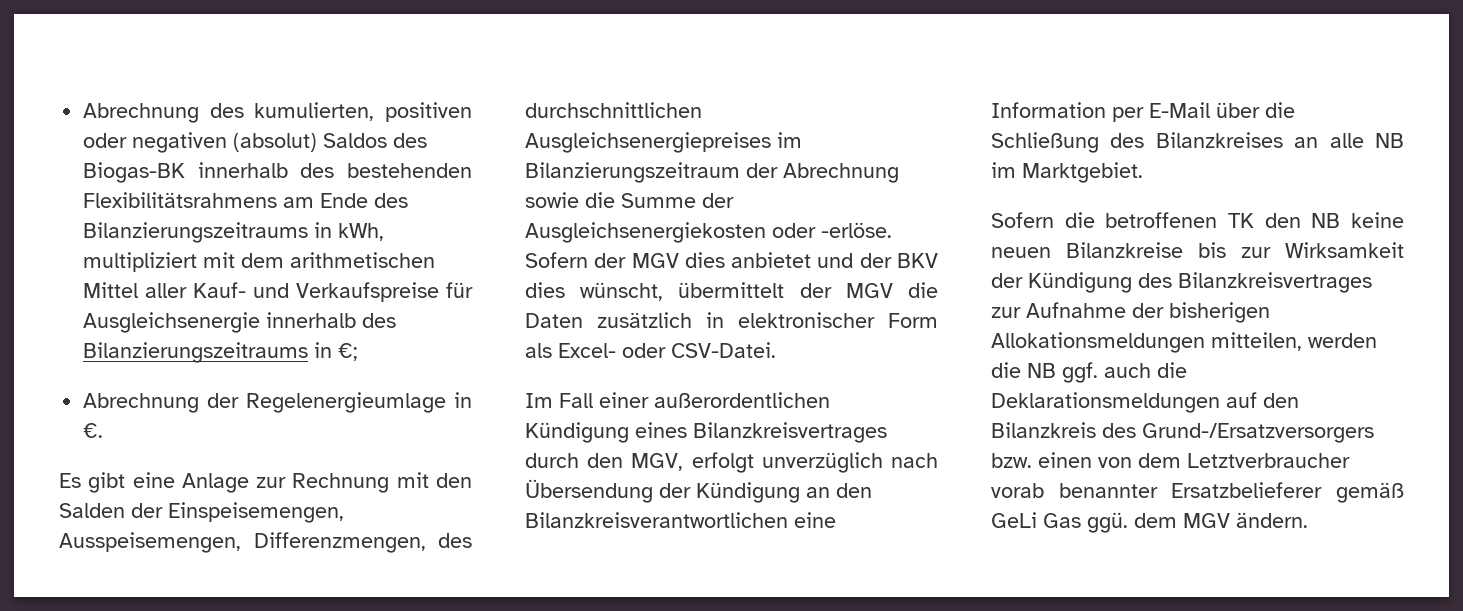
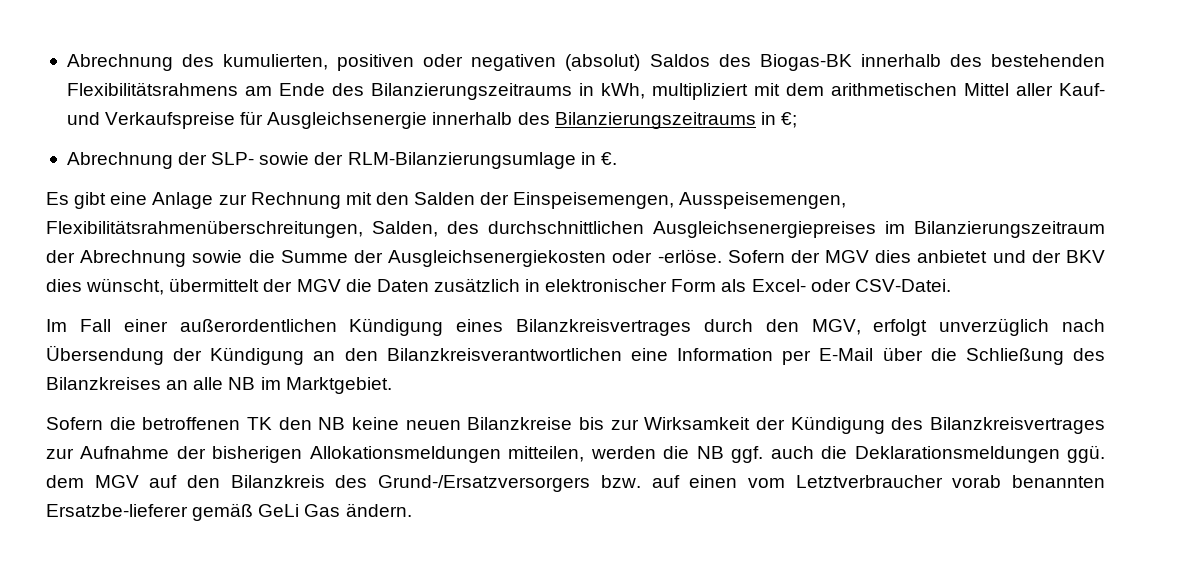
- Abrechnung der Regelenergieumlage in €.
+ Abrechnung der SLP- sowie der RLM-Bilanzierungsumlage in €.
- Es gibt eine Anlage zur Rechnung mit den Salden der Einspeisemengen, Ausspeisemengen, Differenzmengen, des durchschnittlichen Ausgleichsenergiepreises im Bilanzierungszeitraum der Abrechnung sowie die Summe der Ausgleichsenergiekosten oder -erlöse.
+ Es gibt eine Anlage zur Rechnung mit den Salden der Einspeisemengen, Ausspeisemengen, Flexibilitätsrahmenüberschreitungen, Salden, des durchschnittlichen Ausgleichsenergiepreises im Bilanzierungszeitraum der Abrechnung sowie die Summe der Ausgleichsenergiekosten oder -erlöse.
- Sofern die betroffenen TK den NB keine neuen Bilanzkreise bis zur Wirksamkeit der Kündigung des Bilanzkreisvertrages zur Aufnahme der bisherigen Allokationsmeldungen mitteilen, werden die NB ggf. auch die Deklarationsmeldungen auf den Bilanzkreis des Grund-/Ersatzversorgers bzw. einen von dem Letztverbraucher vorab benannter Ersatzbelieferer gemäß GeLi Gas ggü. dem MGV ändern.
+ Sofern die betroffenen TK den NB keine neuen Bilanzkreise bis zur Wirksamkeit der Kündigung des Bilanzkreisvertrages zur Aufnahme der bisherigen Allokationsmeldungen mitteilen, werden die NB ggf. auch die Deklarationsmeldungen ggü. dem MGV auf den Bilanzkreis des Grund-/Ersatzversorgers bzw. auf einen vom Letztverbraucher vorab benannten Ersatzbe-lieferer gemäß GeLi Gas ändern.

